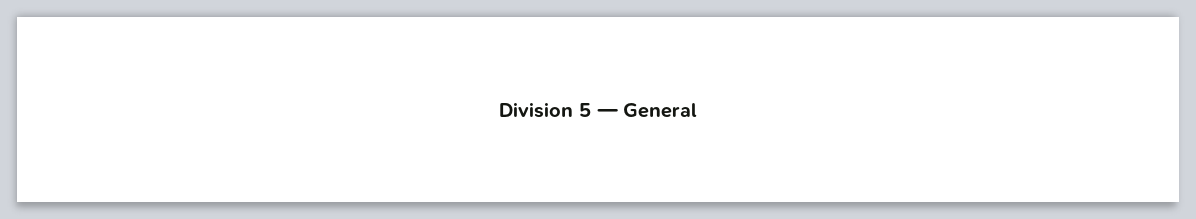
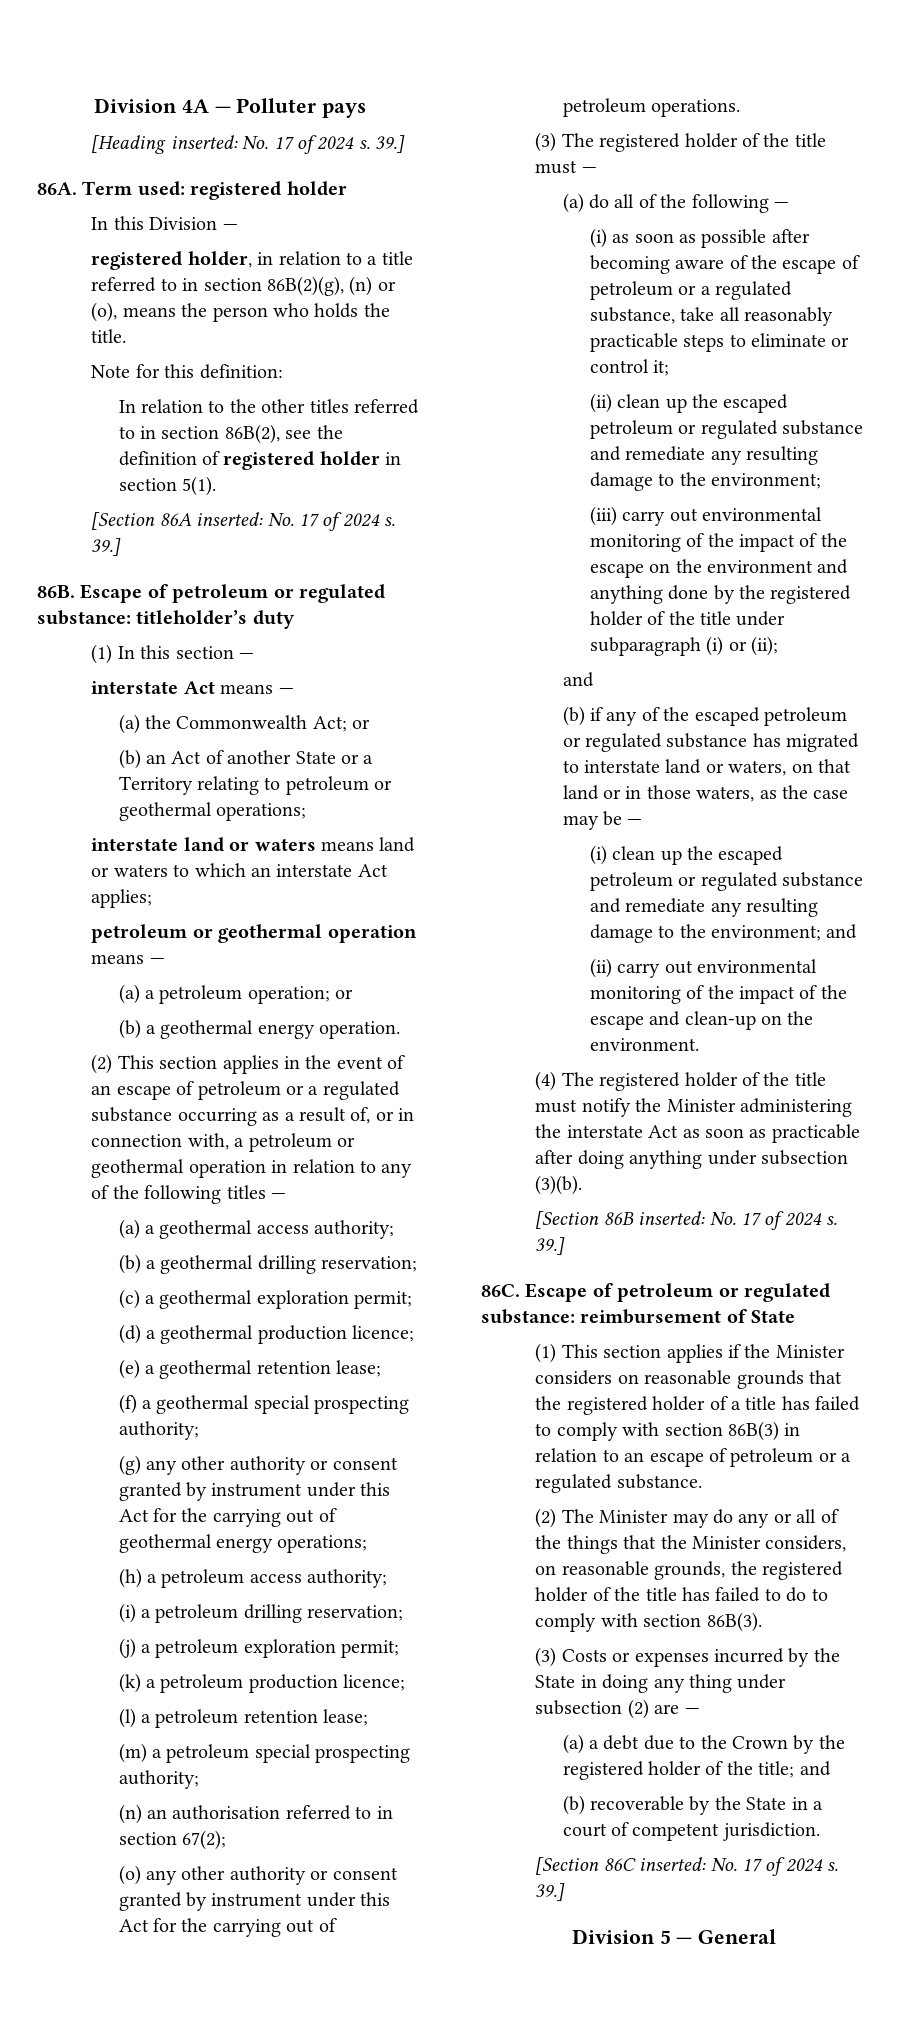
+ Division 4A — Polluter pays
+ [Heading inserted: No. 17 of 2024 s. 39.]
+ 86A. Term used: registered holder
+ In this Division —
+ registered holder, in relation to a title referred to in section 86B(2)(g), (n) or (o), means the person who holds the title.
+ Note for this definition:
+ In relation to the other titles referred to in section 86B(2), see the definition of registered holder in section 5(1).
+ [Section 86A inserted: No. 17 of 2024 s. 39.]
+ 86B. Escape of petroleum or regulated substance: titleholder’s duty
+ (1) In this section —
+ interstate Act means —
+ (a) the Commonwealth Act; or
+ (b) an Act of another State or a Territory relating to petroleum or geothermal operations;
+ interstate land or waters means land or waters to which an interstate Act applies;
+ petroleum or geothermal operation means —
+ (a) a petroleum operation; or
+ (b) a geothermal energy operation.
+ (2) This section applies in the event of an escape of petroleum or a regulated substance occurring as a result of, or in connection with, a petroleum or geothermal operation in relation to any of the following titles —
+ (a) a geothermal access authority;
+ (b) a geothermal drilling reservation;
+ (c) a geothermal exploration permit;
+ (d) a geothermal production licence;
+ (e) a geothermal retention lease;
+ (f) a geothermal special prospecting authority;
+ (g) any other authority or consent granted by instrument under this Act for the carrying out of geothermal energy operations;
+ (h) a petroleum access authority;
+ (i) a petroleum drilling reservation;
+ (j) a petroleum exploration permit;
+ (k) a petroleum production licence;
+ (l) a petroleum retention lease;
+ (m) a petroleum special prospecting authority;
+ (n) an authorisation referred to in section 67(2);
+ (o) any other authority or consent granted by instrument under this Act for the carrying out of petroleum operations.
+ (3) The registered holder of the title must —
+ (a) do all of the following —
+ (i) as soon as possible after becoming aware of the escape of petroleum or a regulated substance, take all reasonably practicable steps to eliminate or control it;
+ (ii) clean up the escaped petroleum or regulated substance and remediate any resulting damage to the environment;
+ (iii) carry out environmental monitoring of the impact of the escape on the environment and anything done by the registered holder of the title under subparagraph (i) or (ii);
+ and
+ (b) if any of the escaped petroleum or regulated substance has migrated to interstate land or waters, on that land or in those waters, as the case may be —
+ (i) clean up the escaped petroleum or regulated substance and remediate any resulting damage to the environment; and
+ (ii) carry out environmental monitoring of the impact of the escape and clean-up on the environment.
+ (4) The registered holder of the title must notify the Minister administering the interstate Act as soon as practicable after doing anything under subsection (3)(b).
+ [Section 86B inserted: No. 17 of 2024 s. 39.]
+ 86C. Escape of petroleum or regulated substance: reimbursement of State
+ (1) This section applies if the Minister considers on reasonable grounds that the registered holder of a title has failed to comply with section 86B(3) in relation to an escape of petroleum or a regulated substance.
+ (2) The Minister may do any or all of the things that the Minister considers, on reasonable grounds, the registered holder of the title has failed to do to comply with section 86B(3).
+ (3) Costs or expenses incurred by the State in doing any thing under subsection (2) are —
+ (a) a debt due to the Crown by the registered holder of the title; and
+ (b) recoverable by the State in a court of competent jurisdiction.
+ [Section 86C inserted: No. 17 of 2024 s. 39.]

